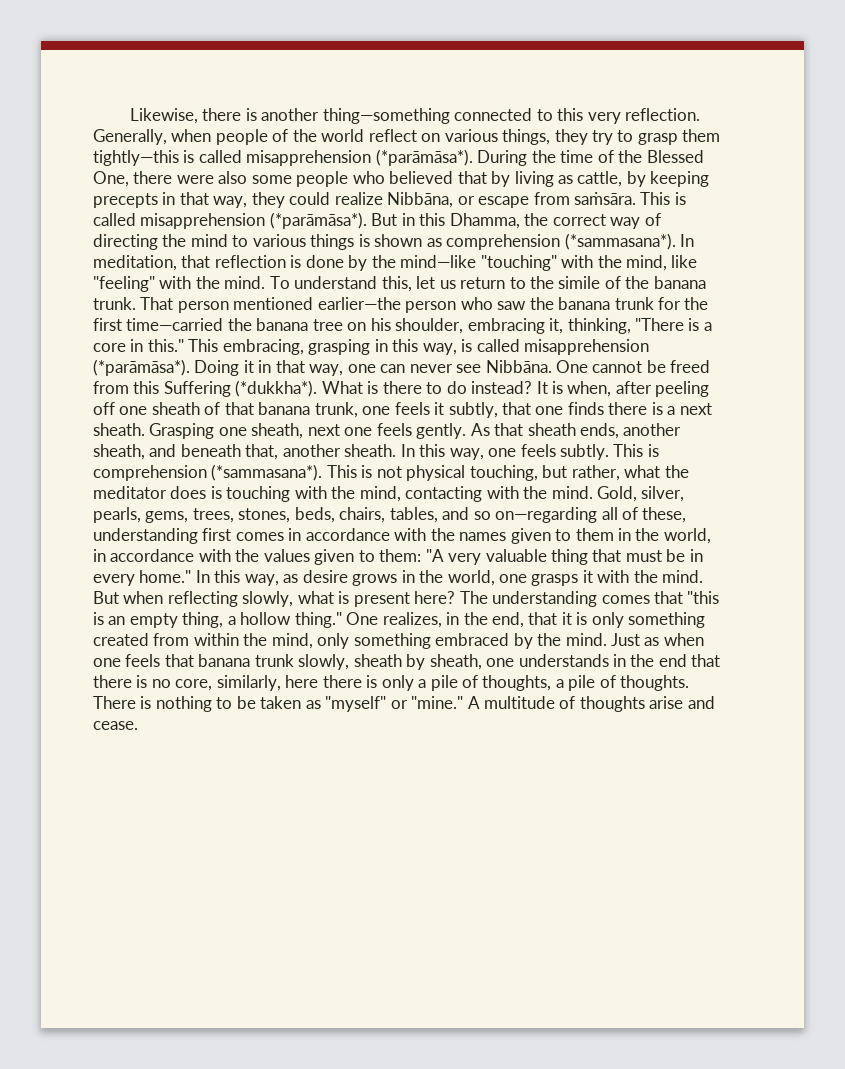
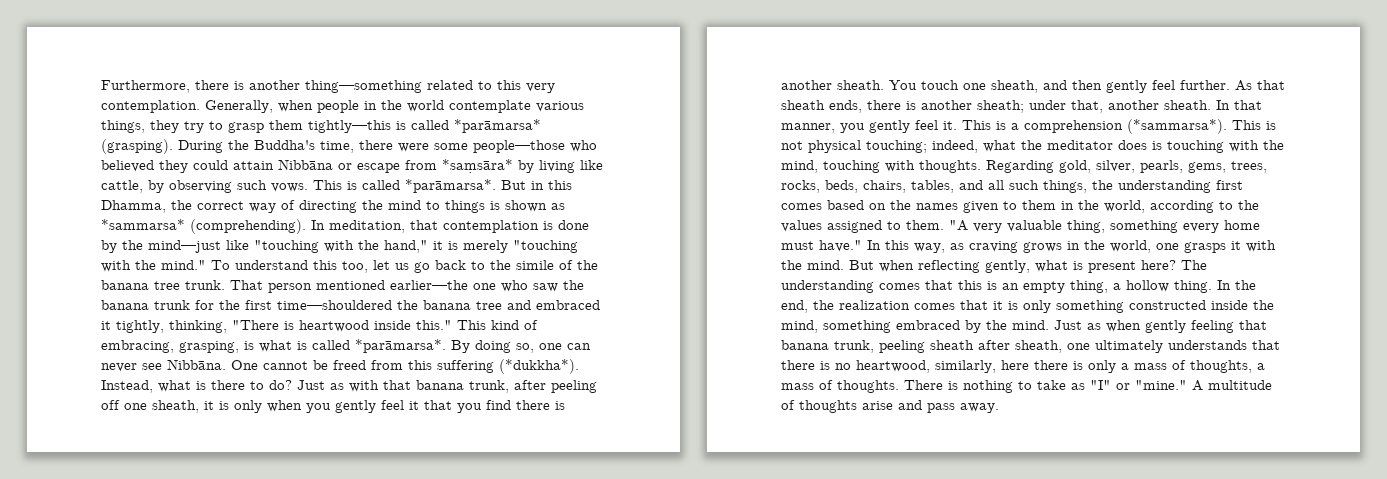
- Likewise, there is another thing—something connected to this very reflection.
+ Furthermore, there is another thing—something related to this very contemplation.
- Generally, when people of the world reflect on various things, they try to grasp them tightly—this is called misapprehension (*parāmāsa*). During the time of the Blessed One, there were also some people who believed that by living as cattle, by keeping precepts in that way, they could realize Nibbāna, or escape from saṁsāra.
+ Generally, when people in the world contemplate various things, they try to grasp them tightly—this is called *parāmarsa* (grasping). During the Buddha's time, there were some people—those who believed they could attain Nibbāna or escape from *saṃsāra* by living like cattle, by observing such vows.
- This is called misapprehension (*parāmāsa*).
+ This is called *parāmarsa*.
- But in this Dhamma, the correct way of directing the mind to various things is shown as comprehension (*sammasana*).
+ But in this Dhamma, the correct way of directing the mind to things is shown as *sammarsa* (comprehending).
- In meditation, that reflection is done by the mind—like "touching" with the mind, like "feeling" with the mind.
+ In meditation, that contemplation is done by the mind—just like "touching with the hand," it is merely "touching with the mind."
- To understand this, let us return to the simile of the banana trunk.
+ To understand this too, let us go back to the simile of the banana tree trunk.
- That person mentioned earlier—the person who saw the banana trunk for the first time—carried the banana tree on his shoulder, embracing it, thinking, "There is a core in this." This embracing, grasping in this way, is called misapprehension (*parāmāsa*). Doing it in that way, one can never see Nibbāna.
+ That person mentioned earlier—the one who saw the banana trunk for the first time—shouldered the banana tree and embraced it tightly, thinking, "There is heartwood inside this." This kind of embracing, grasping, is what is called *parāmarsa*. By doing so, one can never see Nibbāna.
- One cannot be freed from this Suffering (*dukkha*). What is there to do instead? It is when, after peeling off one sheath of that banana trunk, one feels it subtly, that one finds there is a next sheath. Grasping one sheath, next one feels gently. As that sheath ends, another sheath, and beneath that, another sheath. In this way, one feels subtly. This is comprehension (*sammasana*).
+ One cannot be freed from this suffering (*dukkha*). Instead, what is there to do? Just as with that banana trunk, after peeling off one sheath, it is only when you gently feel it that you find there is another sheath. You touch one sheath, and then gently feel further. As that sheath ends, there is another sheath; under that, another sheath. In that manner, you gently feel it. This is a comprehension (*sammarsa*).
- This is not physical touching, but rather, what the meditator does is touching with the mind, contacting with the mind. Gold, silver, pearls, gems, trees, stones, beds, chairs, tables, and so on—regarding all of these, understanding first comes in accordance with the names given to them in the world, in accordance with the values given to them: "A very valuable thing that must be in every home."
+ This is not physical touching; indeed, what the meditator does is touching with the mind, touching with thoughts. Regarding gold, silver, pearls, gems, trees, rocks, beds, chairs, tables, and all such things, the understanding first comes based on the names given to them in the world, according to the values assigned to them. "A very valuable thing, something every home must have."
- In this way, as desire grows in the world, one grasps it with the mind.
+ In this way, as craving grows in the world, one grasps it with the mind.
- But when reflecting slowly, what is present here?
+ But when reflecting gently, what is present here?
- The understanding comes that "this is an empty thing, a hollow thing." One realizes, in the end, that it is only something created from within the mind, only something embraced by the mind.
+ The understanding comes that this is an empty thing, a hollow thing. In the end, the realization comes that it is only something constructed inside the mind, something embraced by the mind.
- Just as when one feels that banana trunk slowly, sheath by sheath, one understands in the end that there is no core, similarly, here there is only a pile of thoughts, a pile of thoughts.
+ Just as when gently feeling that banana trunk, peeling sheath after sheath, one ultimately understands that there is no heartwood, similarly, here there is only a mass of thoughts, a mass of thoughts.
- There is nothing to be taken as "myself" or "mine."
+ There is nothing to take as "I" or "mine."
- A multitude of thoughts arise and cease.
+ A multitude of thoughts arise and pass away.

